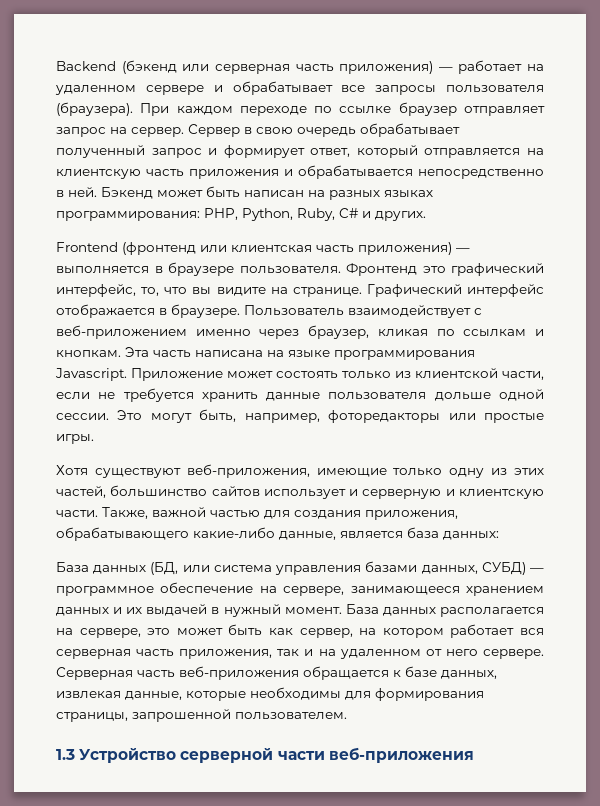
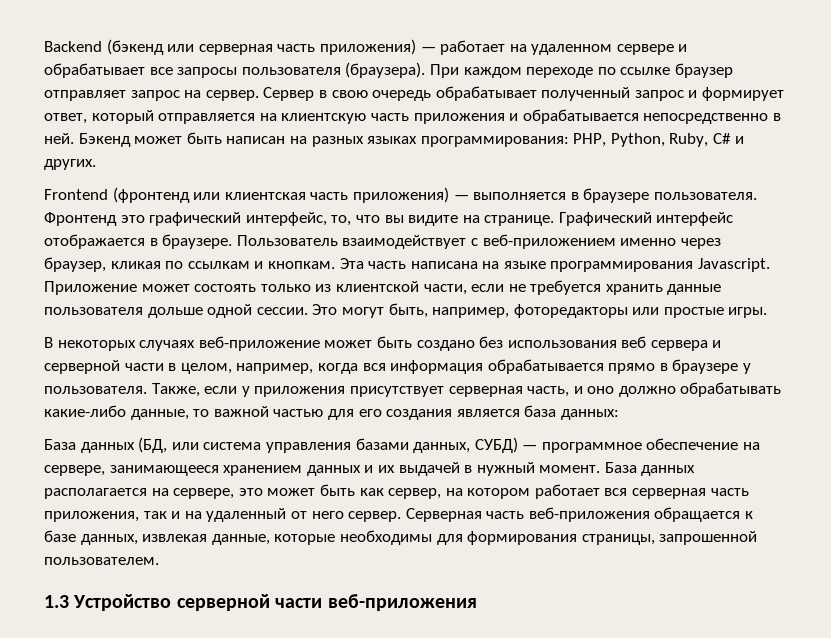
- Хотя существуют веб-приложения, имеющие только одну из этих частей, большинство сайтов использует и серверную и клиентскую части. Также, важной частью для создания приложения, обрабатывающего какие-либо данные, является база данных:
+ В некоторых случаях веб-приложение может быть создано без использования веб сервера и серверной части в целом, например, когда вся информация обрабатывается прямо в браузере у пользователя. Также, если у приложения присутствует серверная часть, и оно должно обрабатывать какие-либо данные, то важной частью для его создания является база данных:
- База данных располагается на сервере, это может быть как сервер, на котором работает вся серверная часть приложения, так и на удаленном от него сервере.
+ База данных располагается на сервере, это может быть как сервер, на котором работает вся серверная часть приложения, так и на удаленный от него сервер.

